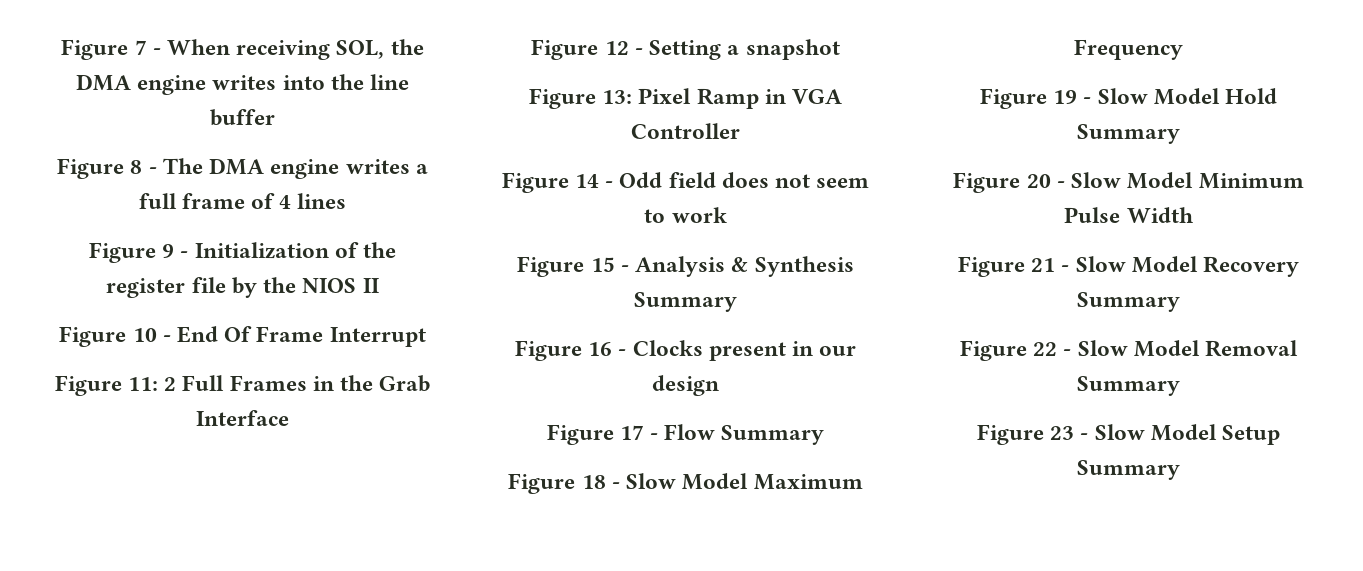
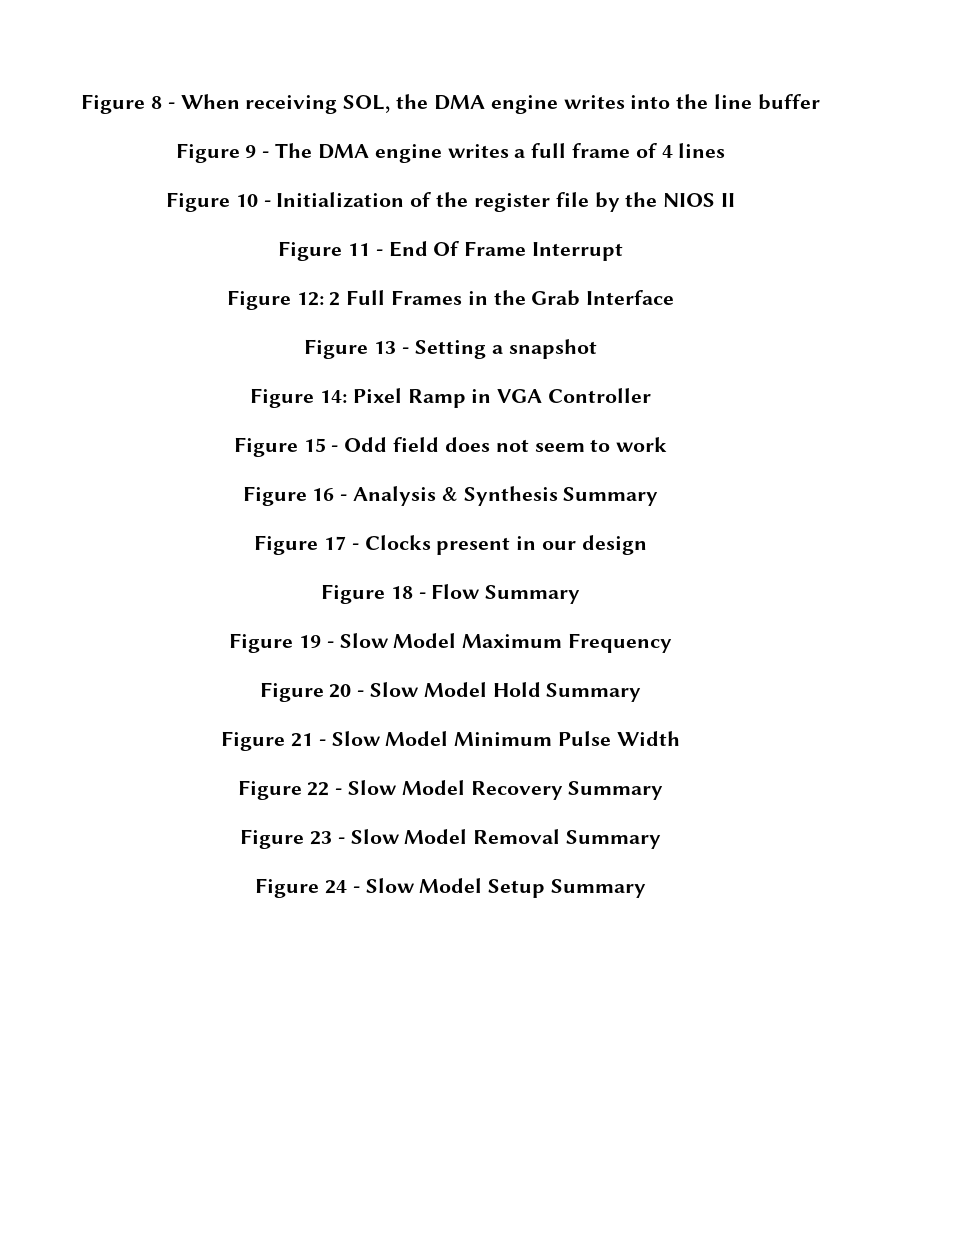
- Figure 7 - When receiving SOL, the DMA engine writes into the line buffer
+ Figure 8 - When receiving SOL, the DMA engine writes into the line buffer
- Figure 8 - The DMA engine writes a full frame of 4 lines
+ Figure 9 - The DMA engine writes a full frame of 4 lines
- Figure 9 - Initialization of the register file by the NIOS II
+ Figure 10 - Initialization of the register file by the NIOS II
- Figure 10 - End Of Frame Interrupt
+ Figure 11 - End Of Frame Interrupt
- Figure 11: 2 Full Frames in the Grab Interface
+ Figure 12: 2 Full Frames in the Grab Interface
- Figure 12 - Setting a snapshot
+ Figure 13 - Setting a snapshot
- Figure 13: Pixel Ramp in VGA Controller
+ Figure 14: Pixel Ramp in VGA Controller
- Figure 14 - Odd field does not seem to work
+ Figure 15 - Odd field does not seem to work
- Figure 15 - Analysis & Synthesis Summary
+ Figure 16 - Analysis & Synthesis Summary
- Figure 16 - Clocks present in our design
+ Figure 17 - Clocks present in our design
- Figure 17 - Flow Summary
+ Figure 18 - Flow Summary
- Figure 18 - Slow Model Maximum Frequency
+ Figure 19 - Slow Model Maximum Frequency
- Figure 19 - Slow Model Hold Summary
+ Figure 20 - Slow Model Hold Summary
- Figure 20 - Slow Model Minimum Pulse Width
+ Figure 21 - Slow Model Minimum Pulse Width
- Figure 21 - Slow Model Recovery Summary
+ Figure 22 - Slow Model Recovery Summary
- Figure 22 - Slow Model Removal Summary
+ Figure 23 - Slow Model Removal Summary
- Figure 23 - Slow Model Setup Summary
+ Figure 24 - Slow Model Setup Summary

